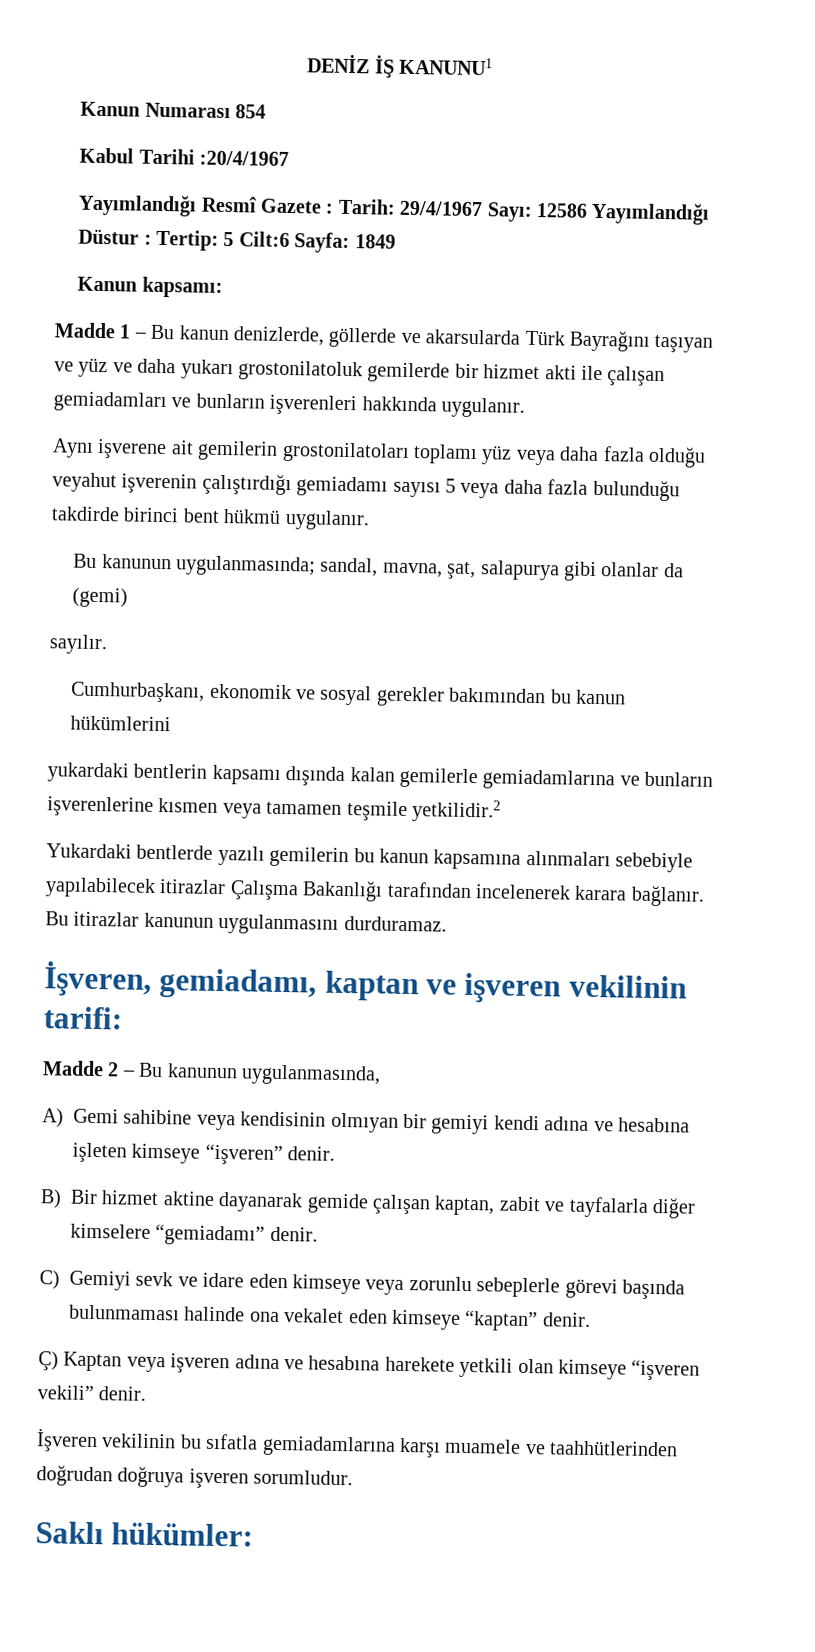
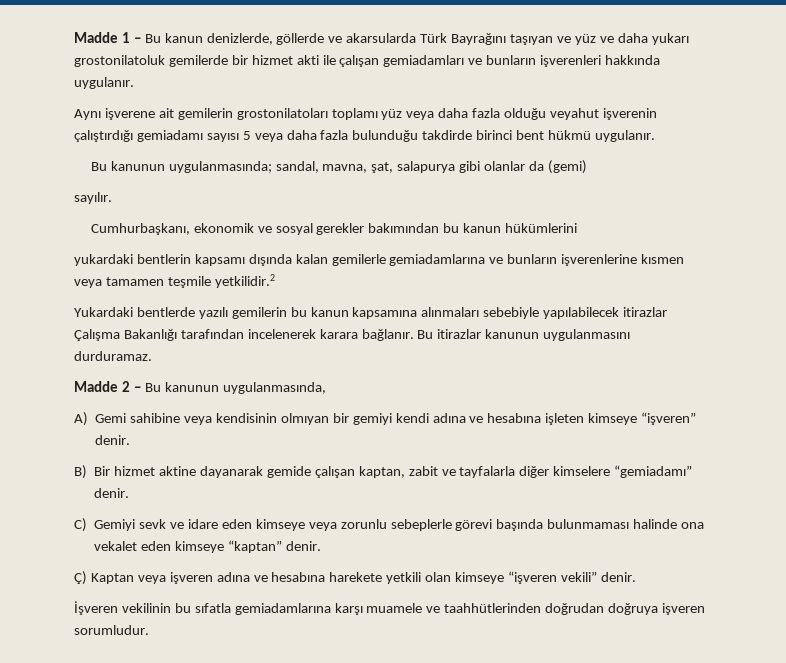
- DENİZ İŞ KANUNU1
- Kanun Numarası 854
- Kabul Tarihi :20/4/1967
- Yayımlandığı Resmî Gazete : Tarih: 29/4/1967 Sayı: 12586 Yayımlandığı Düstur : Tertip: 5 Cilt:6 Sayfa: 1849
- Kanun kapsamı:
- İşveren, gemiadamı, kaptan ve işveren vekilinin tarifi:
- Saklı hükümler:

